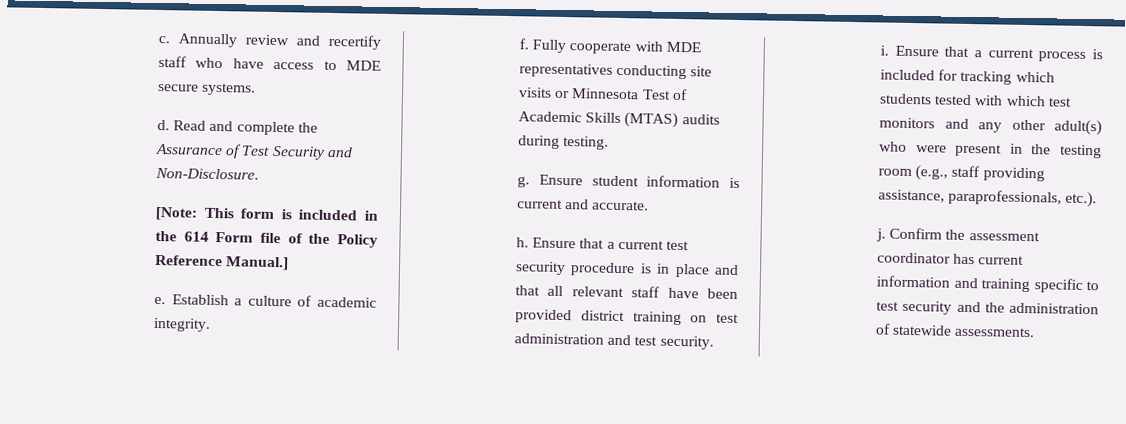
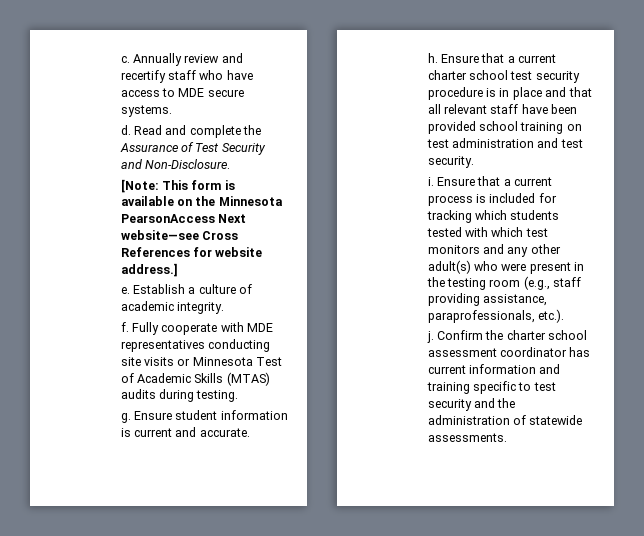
- [Note: This form is included in the 614 Form file of the Policy Reference Manual.]
+ [Note: This form is available on the Minnesota PearsonAccess Next website—see Cross References for website address.]
- Ensure that a current test security procedure is in place and that all relevant staff have been provided district training on test administration and test security.
+ Ensure that a current charter school test security procedure is in place and that all relevant staff have been provided school training on test administration and test security.
- Confirm the assessment coordinator has current information and training specific to test security and the administration of statewide assessments.
+ Confirm the charter school assessment coordinator has current information and training specific to test security and the administration of statewide assessments.

